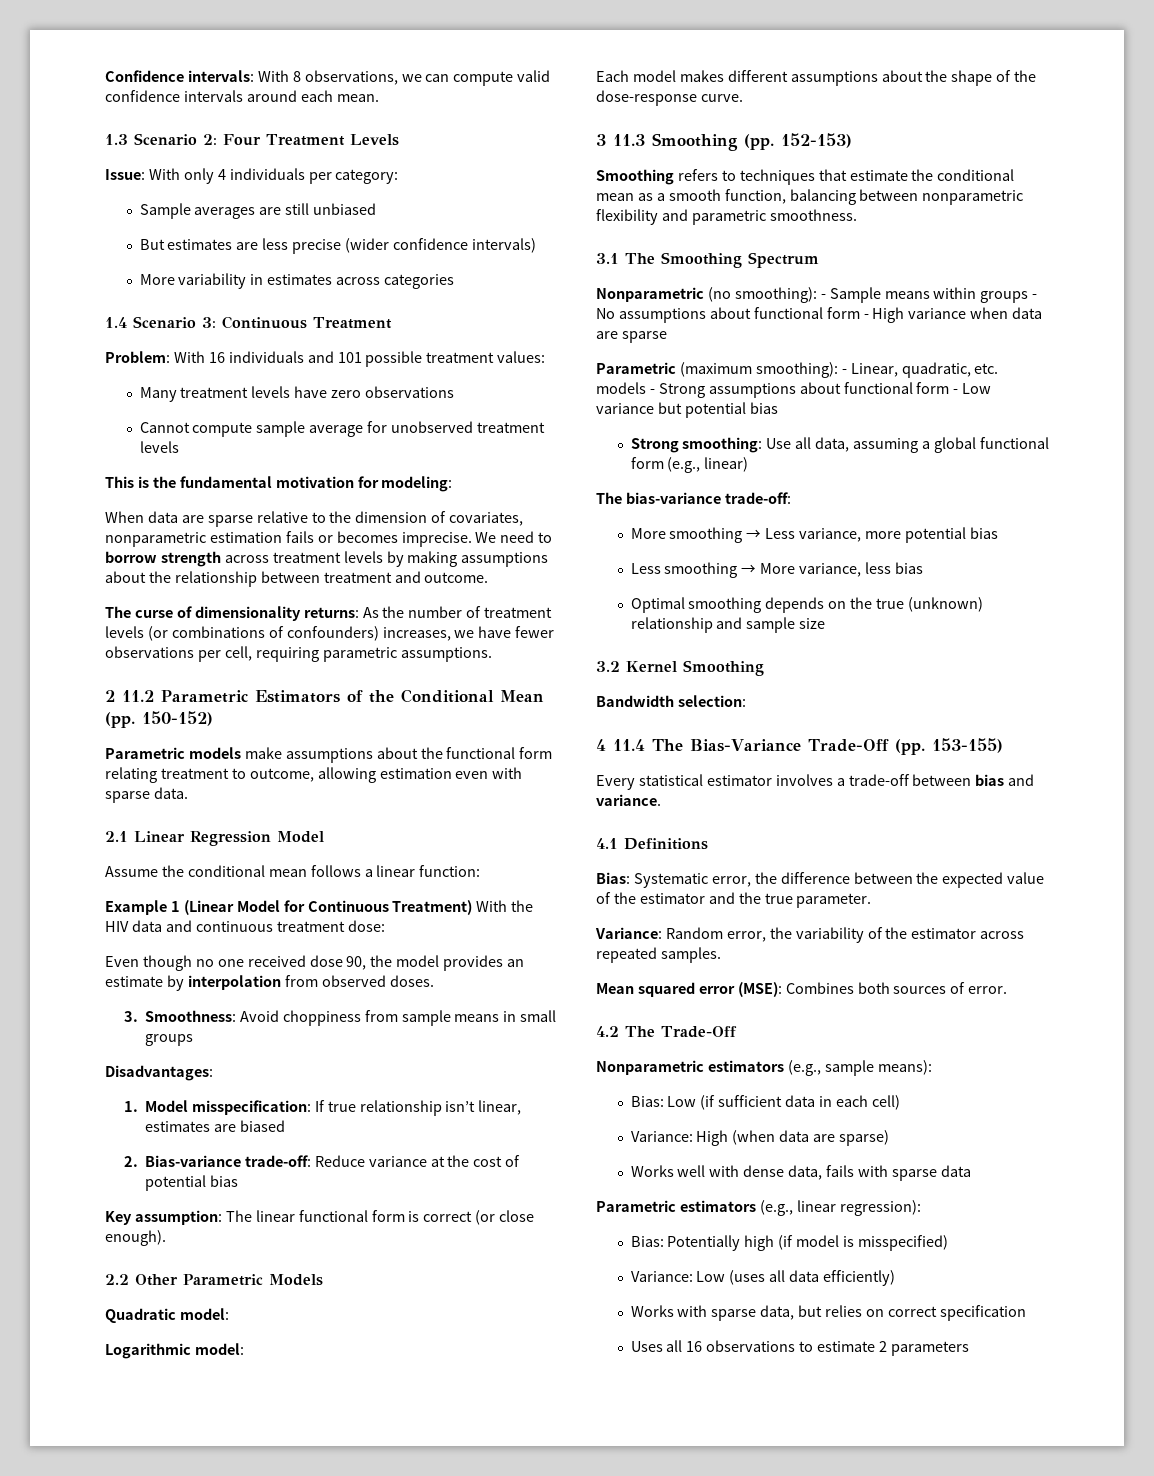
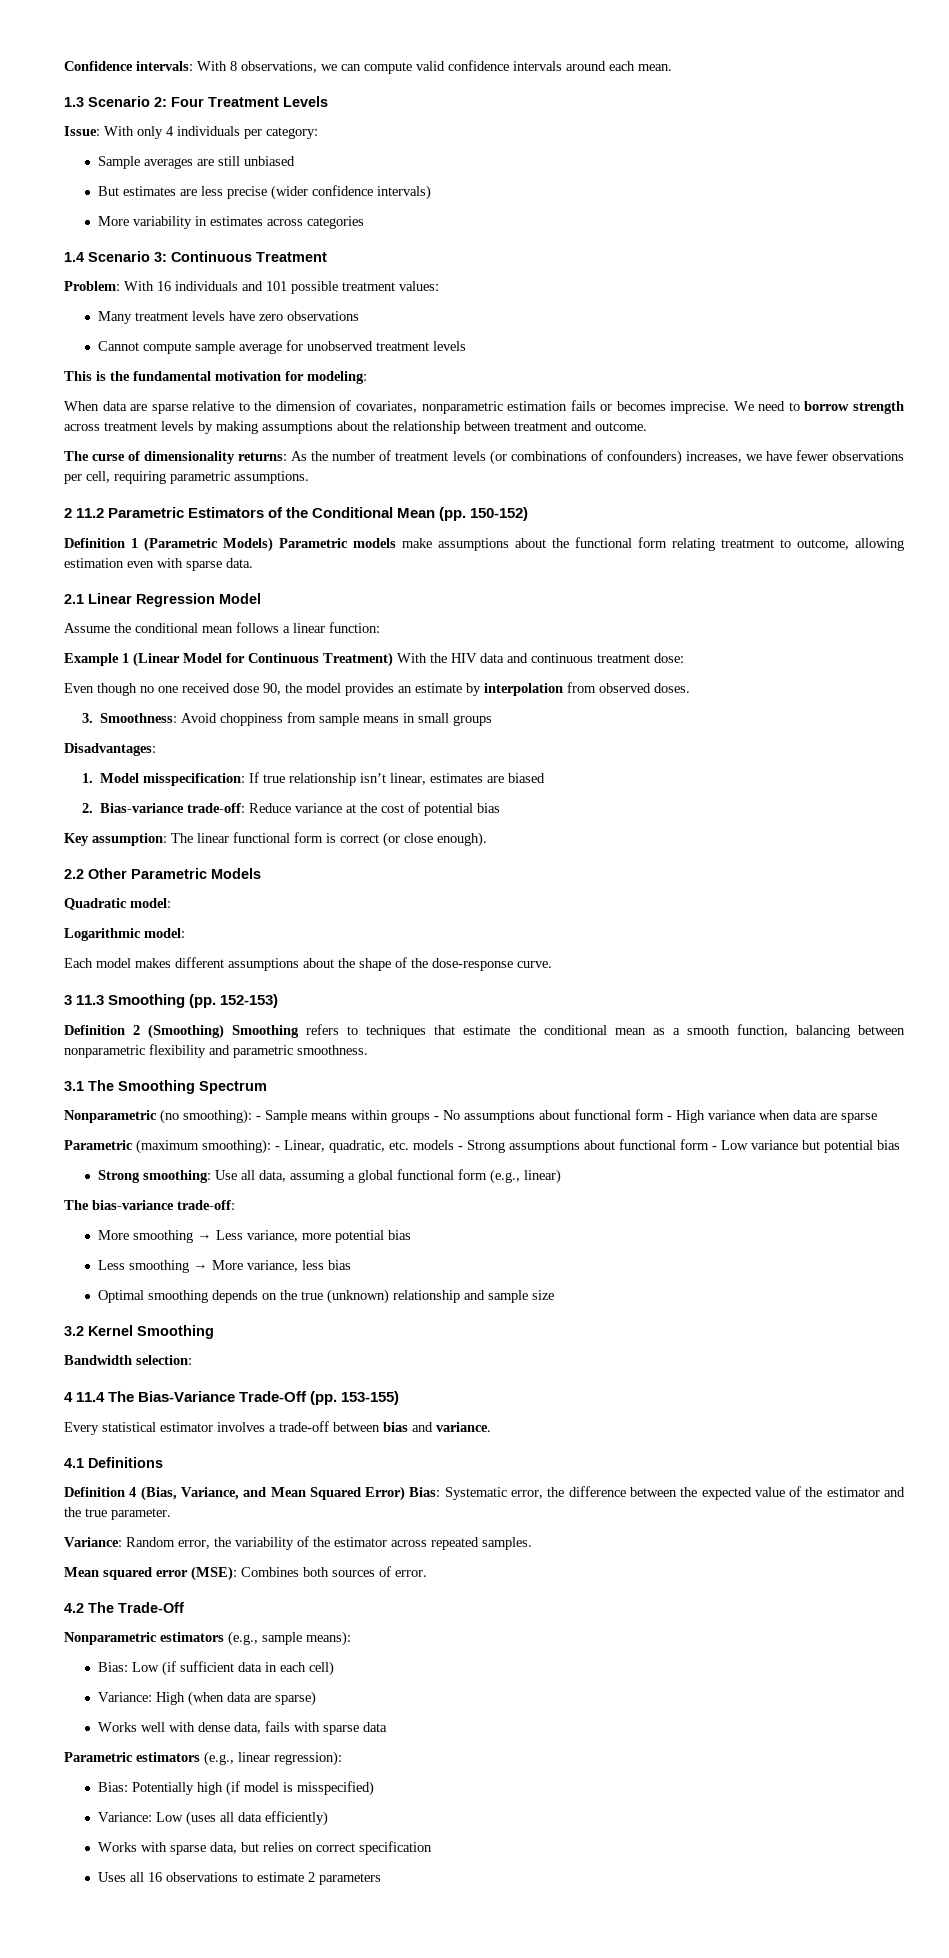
- Parametric models make assumptions about the functional form relating treatment to outcome, allowing estimation even with sparse data.
+ Definition 1 (Parametric Models) Parametric models make assumptions about the functional form relating treatment to outcome, allowing estimation even with sparse data.
- Smoothing refers to techniques that estimate the conditional mean as a smooth function, balancing between nonparametric flexibility and parametric smoothness.
+ Definition 2 (Smoothing) Smoothing refers to techniques that estimate the conditional mean as a smooth function, balancing between nonparametric flexibility and parametric smoothness.
- Bias: Systematic error, the difference between the expected value of the estimator and the true parameter.
+ Definition 4 (Bias, Variance, and Mean Squared Error) Bias: Systematic error, the difference between the expected value of the estimator and the true parameter.

